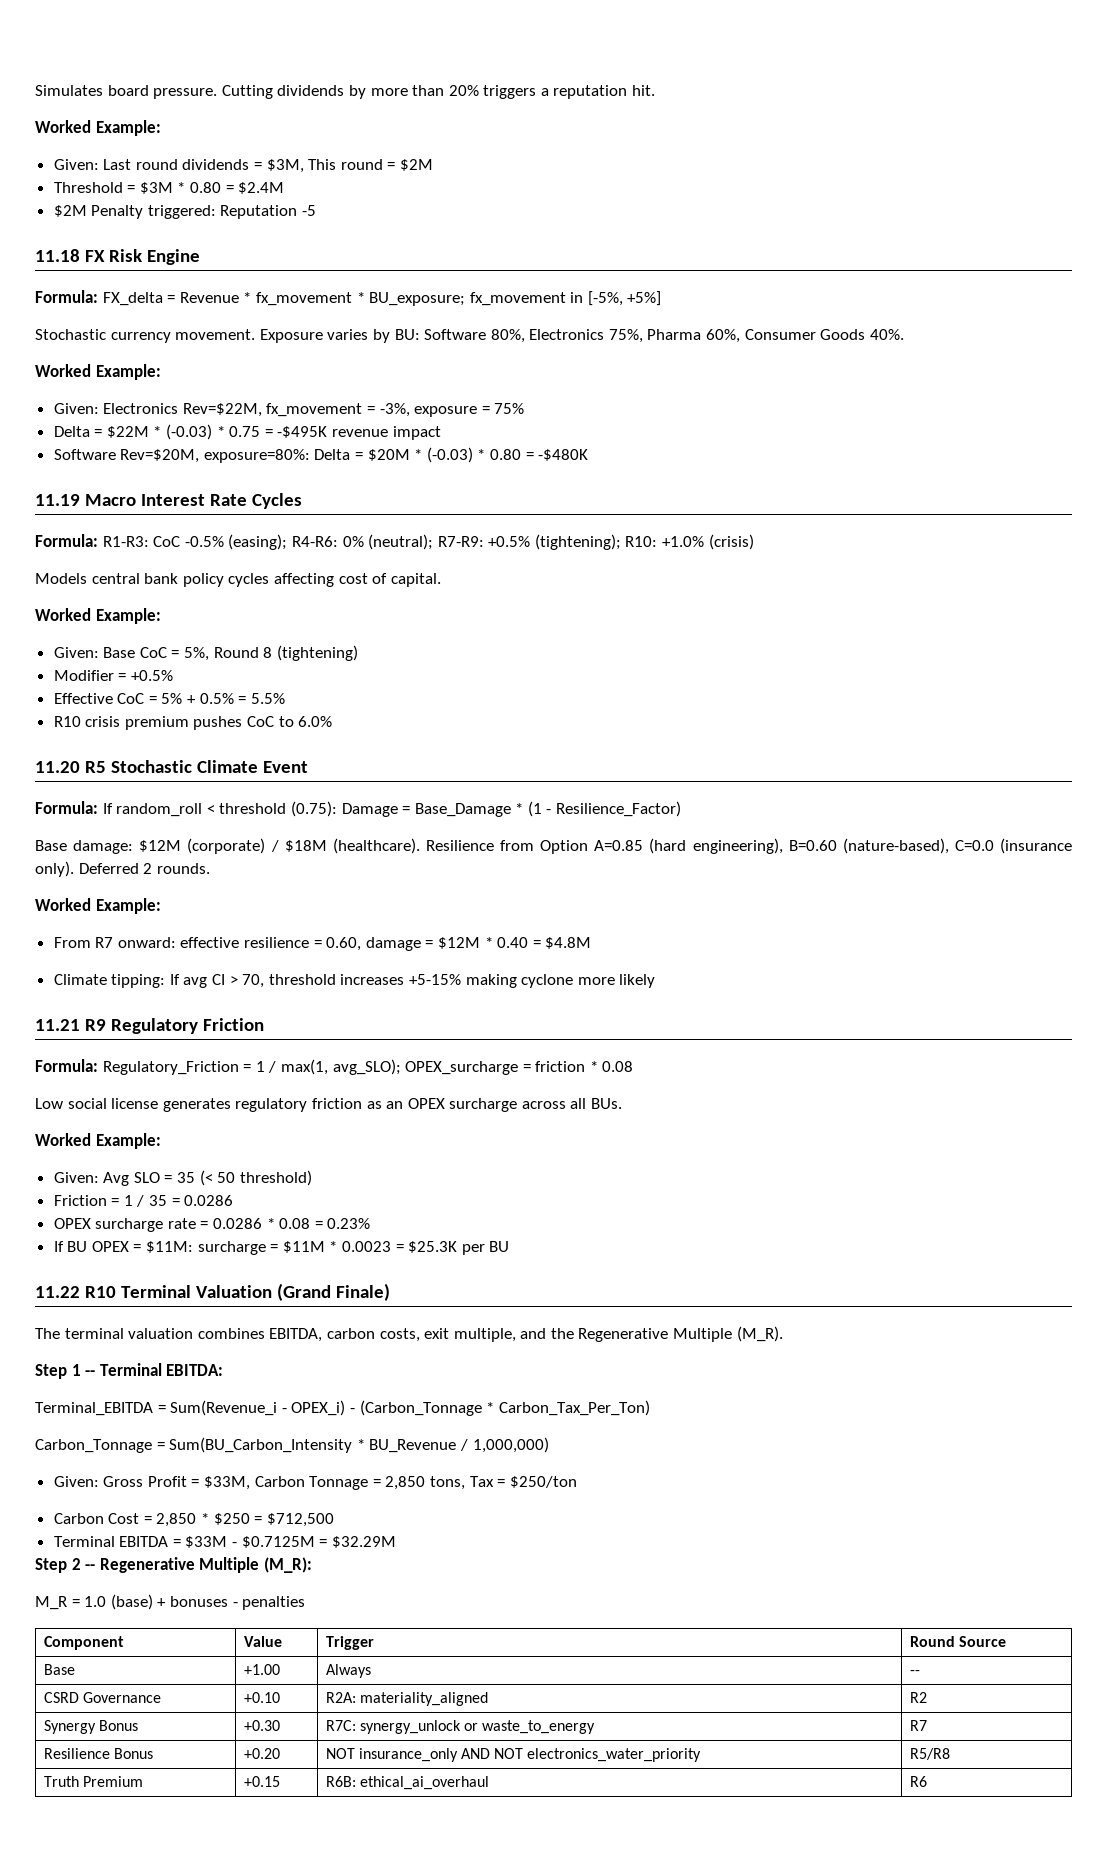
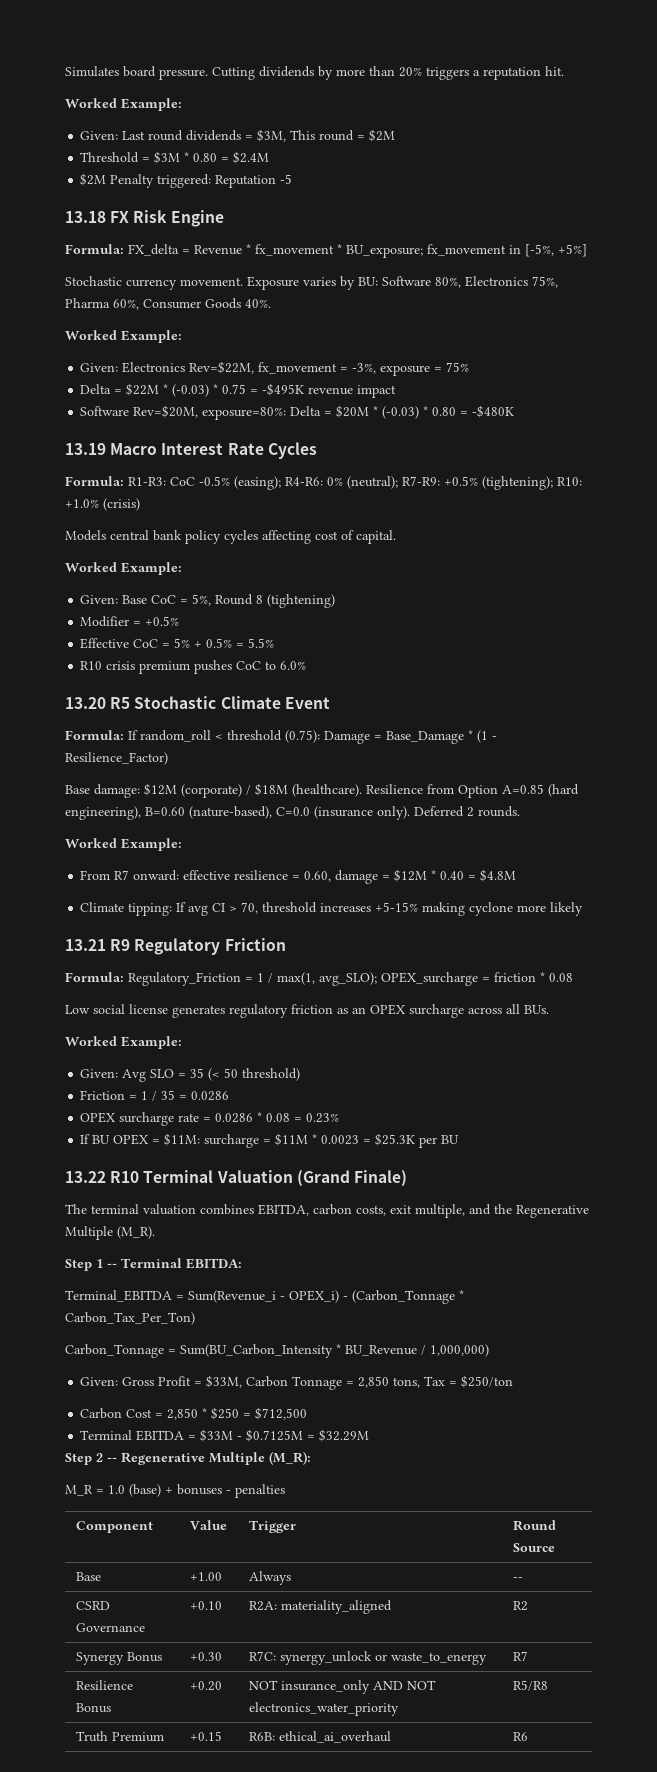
- 11.18 FX Risk Engine
+ 13.18 FX Risk Engine
- 11.19 Macro Interest Rate Cycles
+ 13.19 Macro Interest Rate Cycles
- 11.20 R5 Stochastic Climate Event
+ 13.20 R5 Stochastic Climate Event
- 11.21 R9 Regulatory Friction
+ 13.21 R9 Regulatory Friction
- 11.22 R10 Terminal Valuation (Grand Finale)
+ 13.22 R10 Terminal Valuation (Grand Finale)

